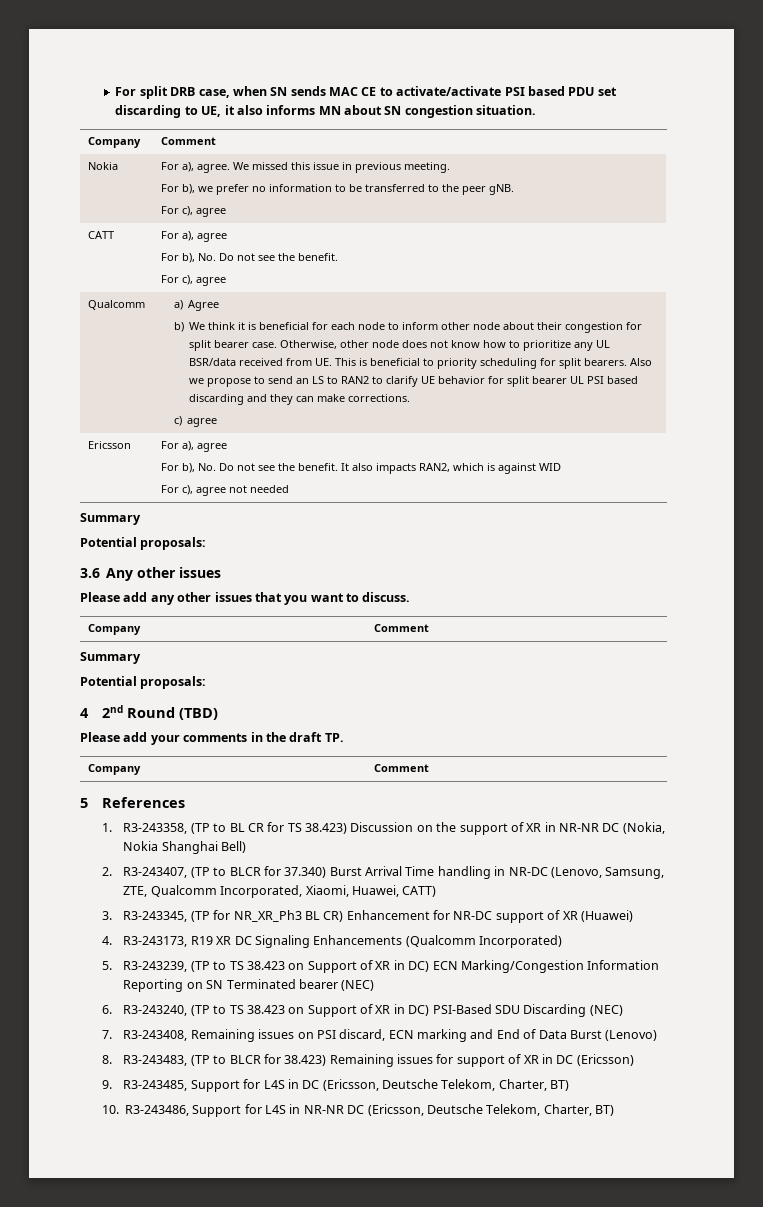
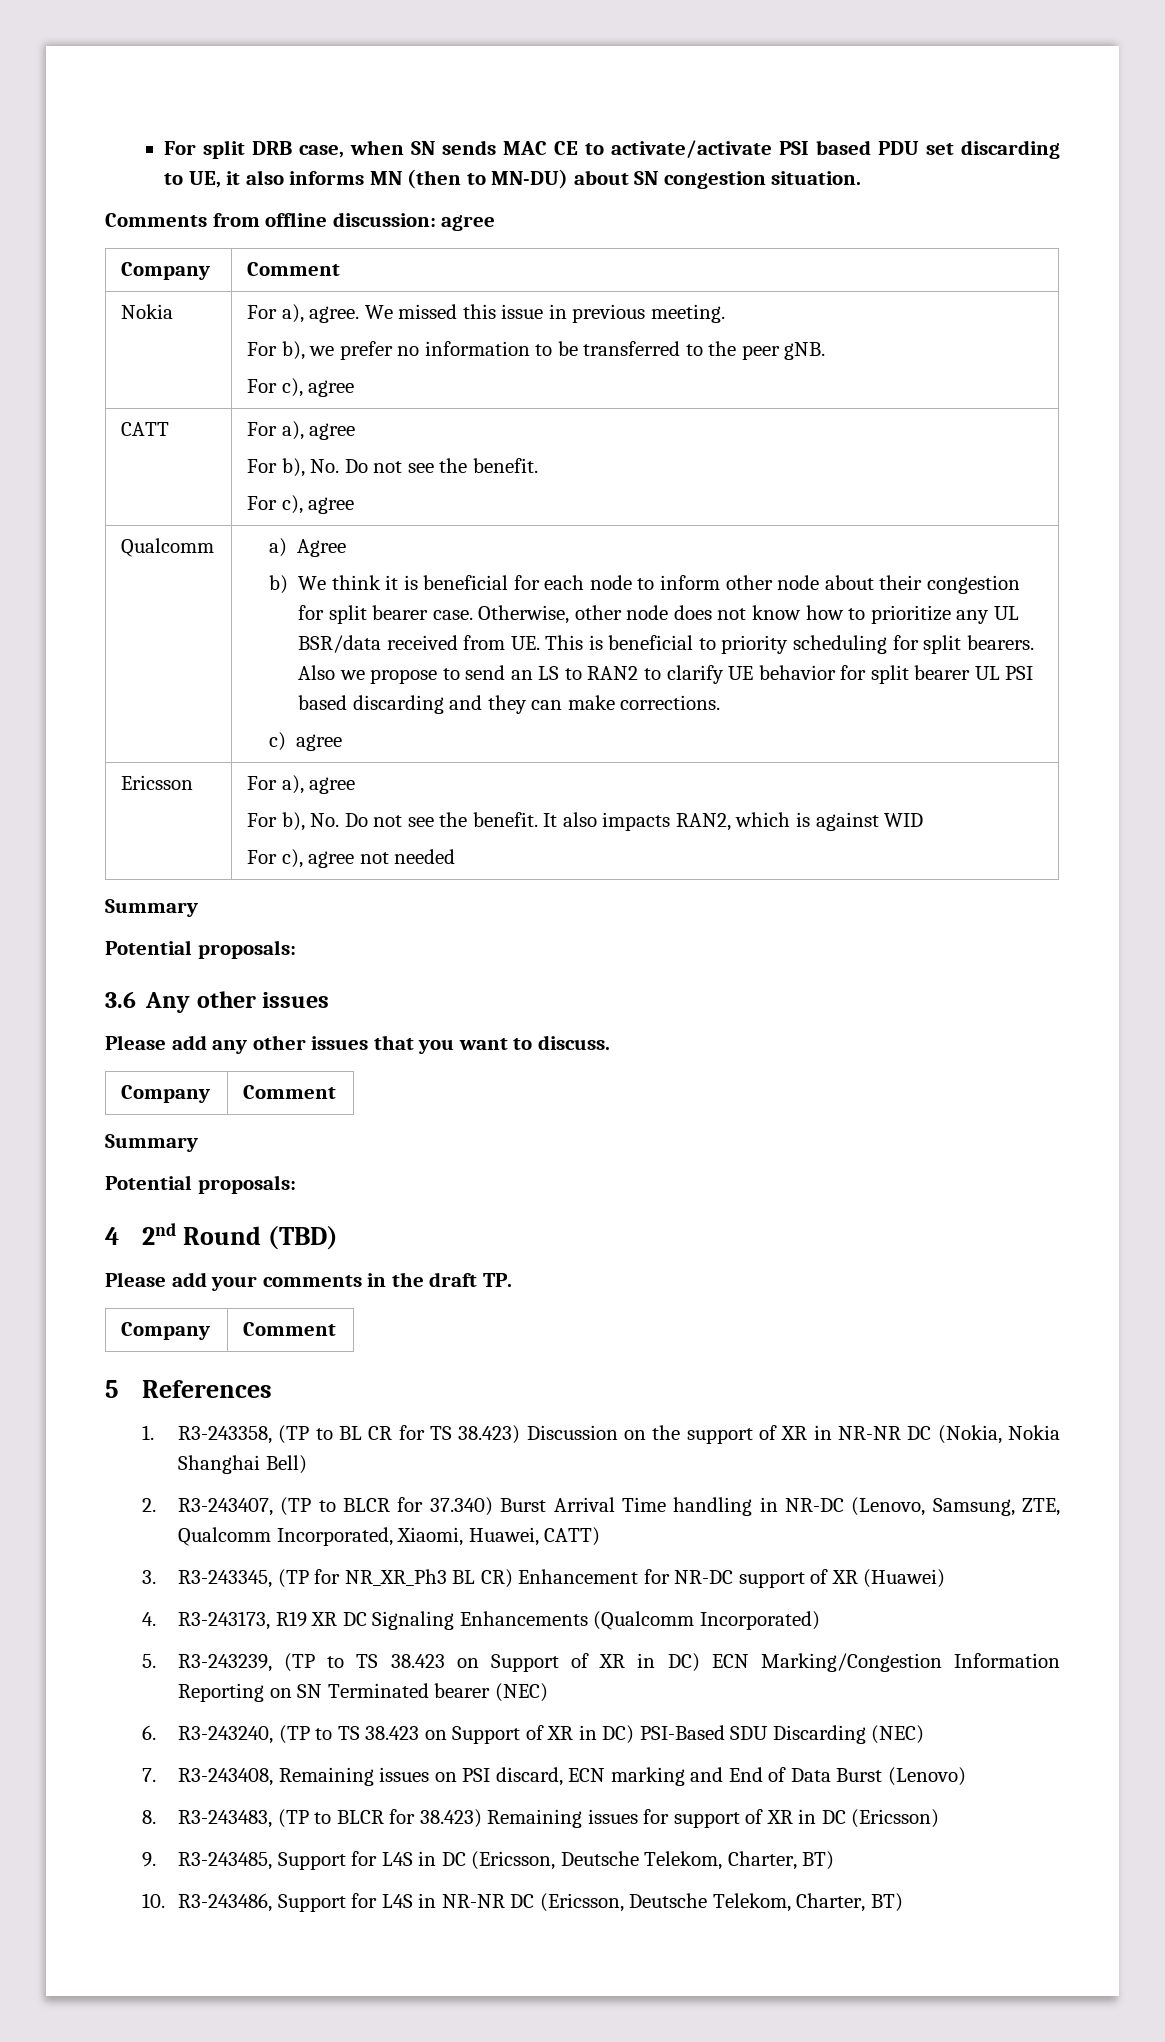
- For split DRB case, when SN sends MAC CE to activate/activate PSI based PDU set discarding to UE, it also informs MN about SN congestion situation.
+ For split DRB case, when SN sends MAC CE to activate/activate PSI based PDU set discarding to UE, it also informs MN (then to MN-DU) about SN congestion situation.
+ Comments from offline discussion: agree

